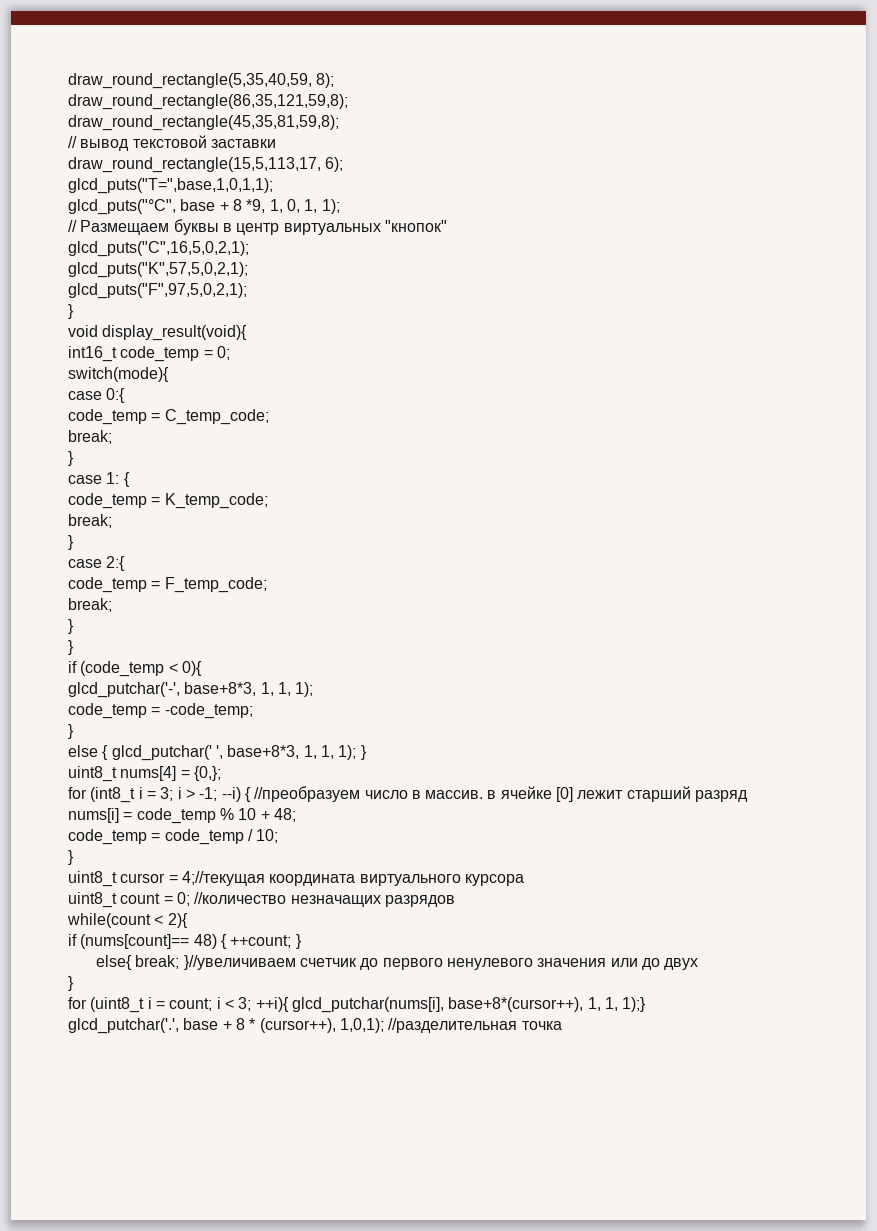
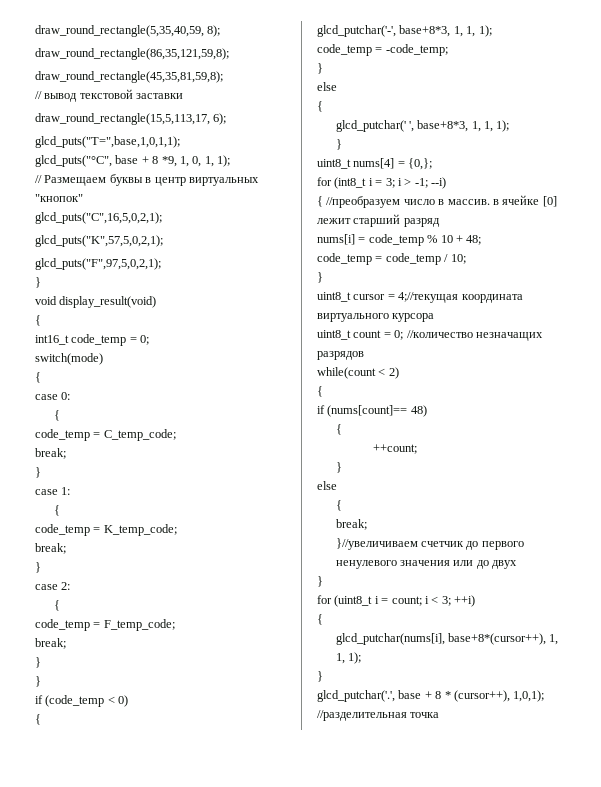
- void display_result(void){
+ void display_result(void)
+ {
- switch(mode){
- case 0:{
+ switch(mode)
+ {
+ case 0:
+ {
- case 1: {
+ case 1:
+ {
- case 2:{
+ case 2:
+ {
- if (code_temp < 0){
+ if (code_temp < 0)
+ {
  code_temp = -code_temp;
  }
- else { glcd_putchar(' ', base+8*3, 1, 1, 1); }
+ else
+ {
+ glcd_putchar(' ', base+8*3, 1, 1, 1);
+ }
- for (int8_t i = 3; i > -1; --i) { //преобразуем число в массив. в ячейке [0] лежит старший разряд
+ for (int8_t i = 3; i > -1; --i)
+ { //преобразуем число в массив. в ячейке [0] лежит старший разряд
- while(count < 2){
+ while(count < 2)
+ {
- if (nums[count]== 48) { ++count; }
- else{ break; }//увеличиваем счетчик до первого ненулевого значения или до двух
+ if (nums[count]== 48)
+ {
+ ++count;
+ }
+ else
+ {
+ break;
+ }//увеличиваем счетчик до первого ненулевого значения или до двух
- for (uint8_t i = count; i < 3; ++i){ glcd_putchar(nums[i], base+8*(cursor++), 1, 1, 1);}
+ for (uint8_t i = count; i < 3; ++i)
+ {
+ glcd_putchar(nums[i], base+8*(cursor++), 1, 1, 1);
+ }

